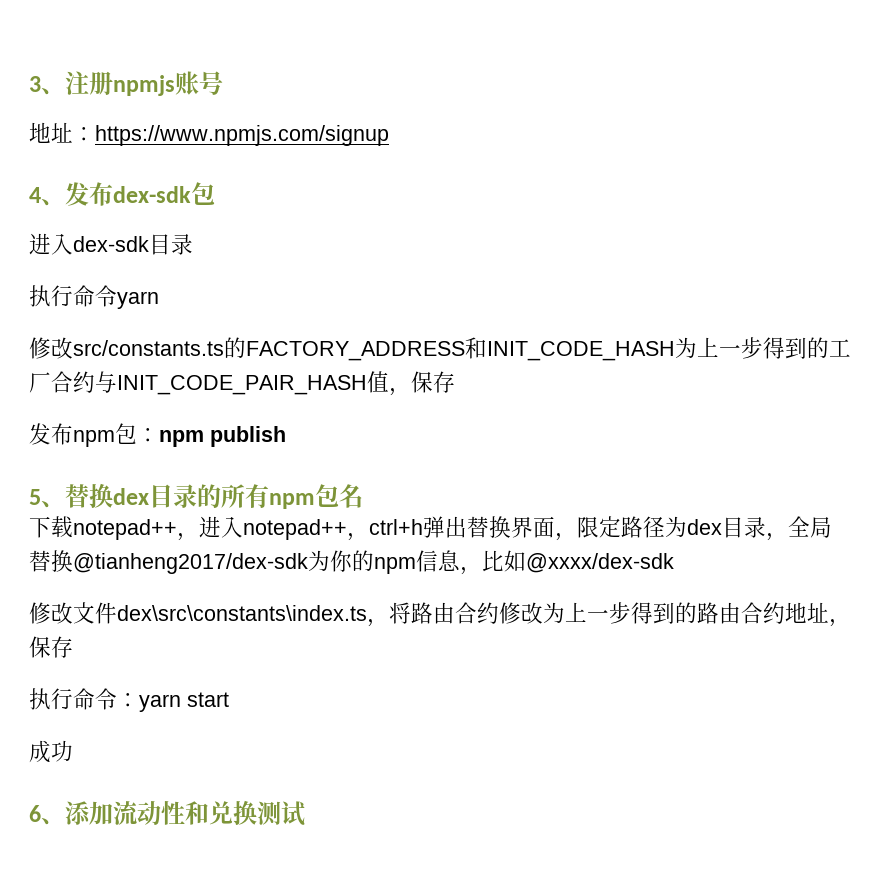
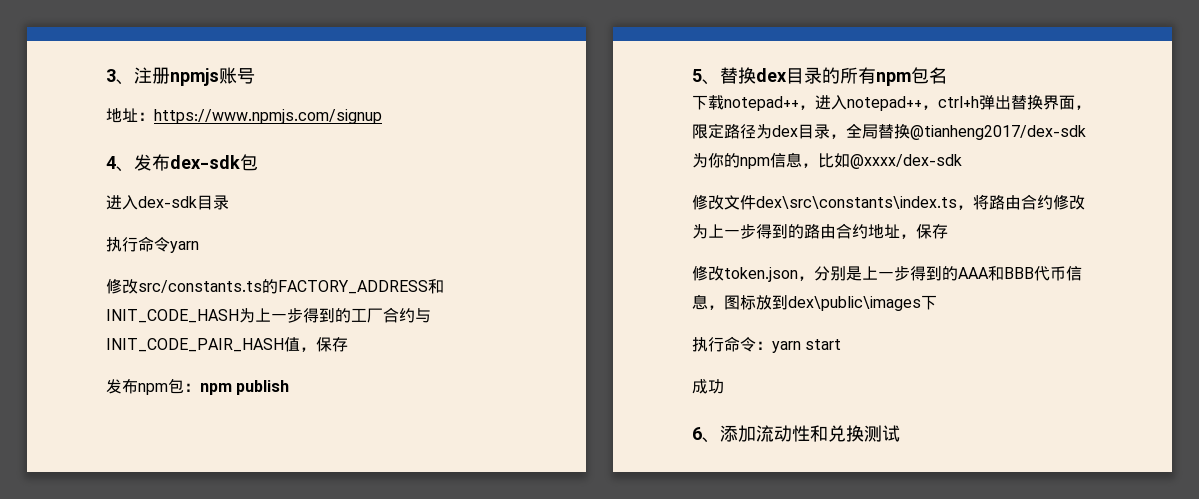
+ 修改token.json，分别是上一步得到的AAA和BBB代币信息，图标放到dex\public\images下

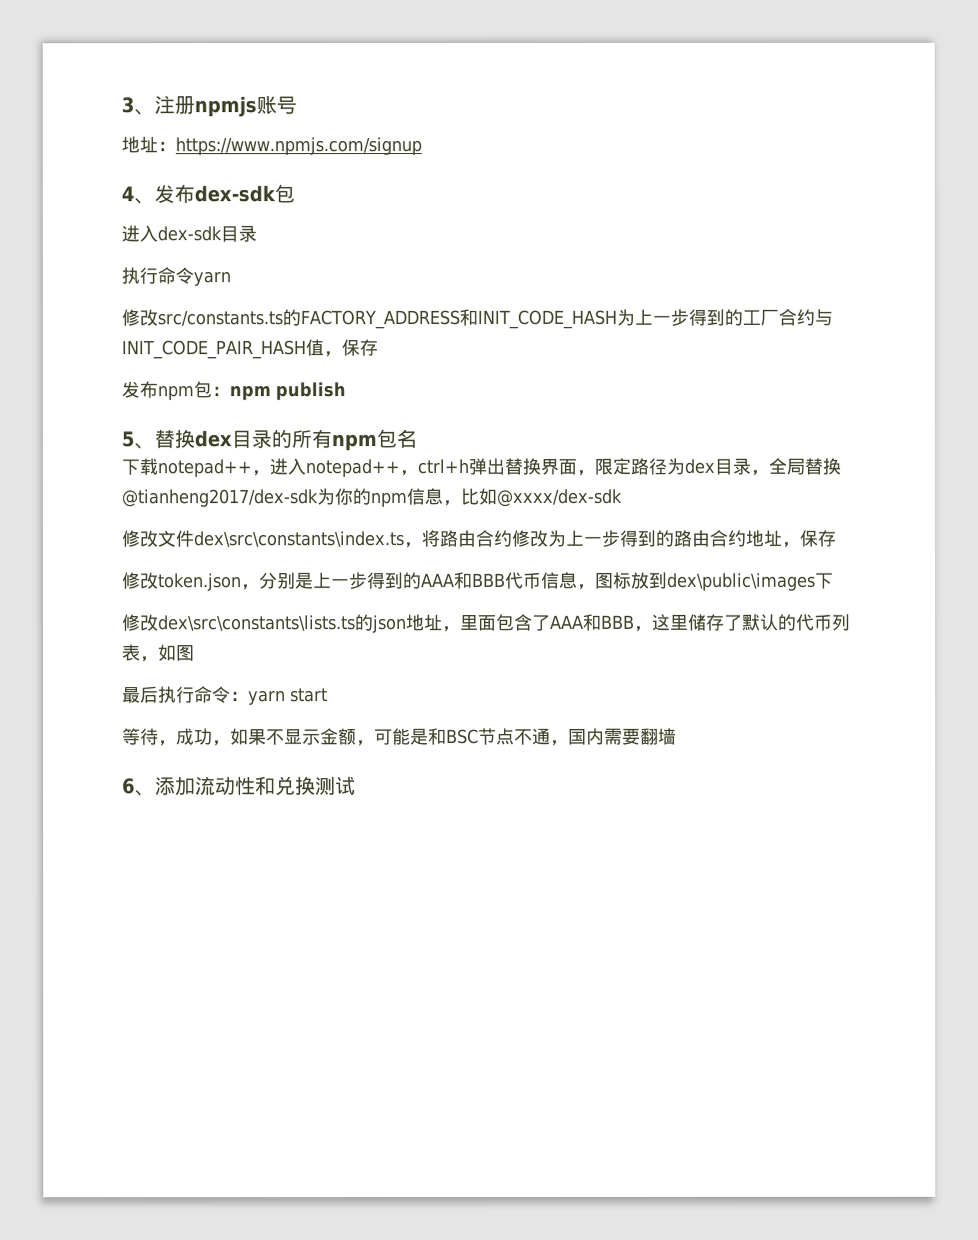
- 执行命令：yarn start
+ 修改dex\src\constants\lists.ts的json地址，里面包含了AAA和BBB，这里储存了默认的代币列表，如图
+ 最后执行命令：yarn start
- 成功
+ 等待，成功，如果不显示金额，可能是和BSC节点不通，国内需要翻墙

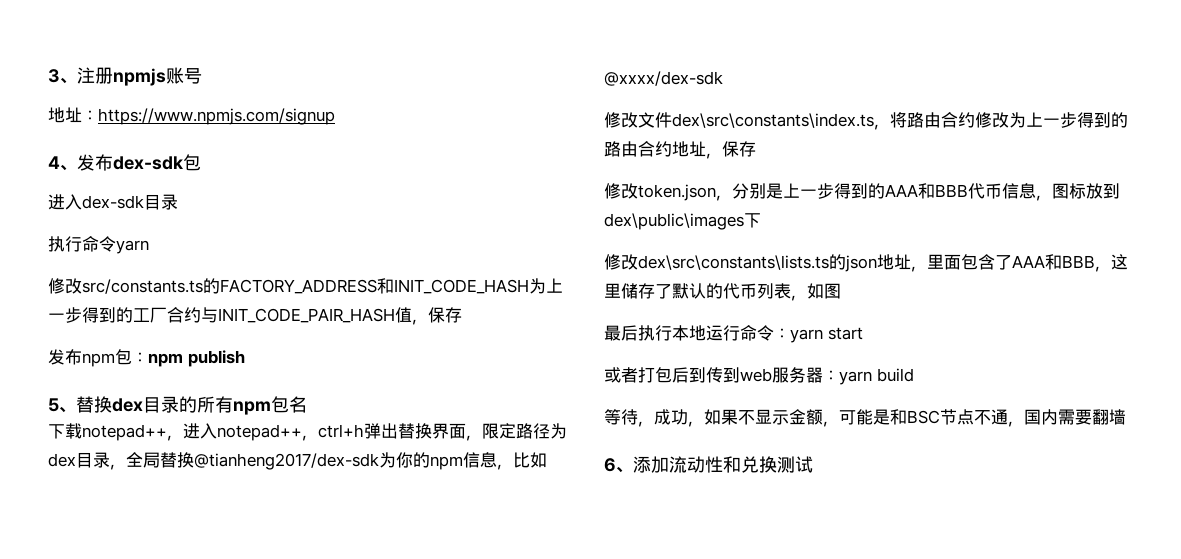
- 最后执行命令：yarn start
+ 最后执行本地运行命令：yarn start
+ 或者打包后到传到web服务器：yarn build

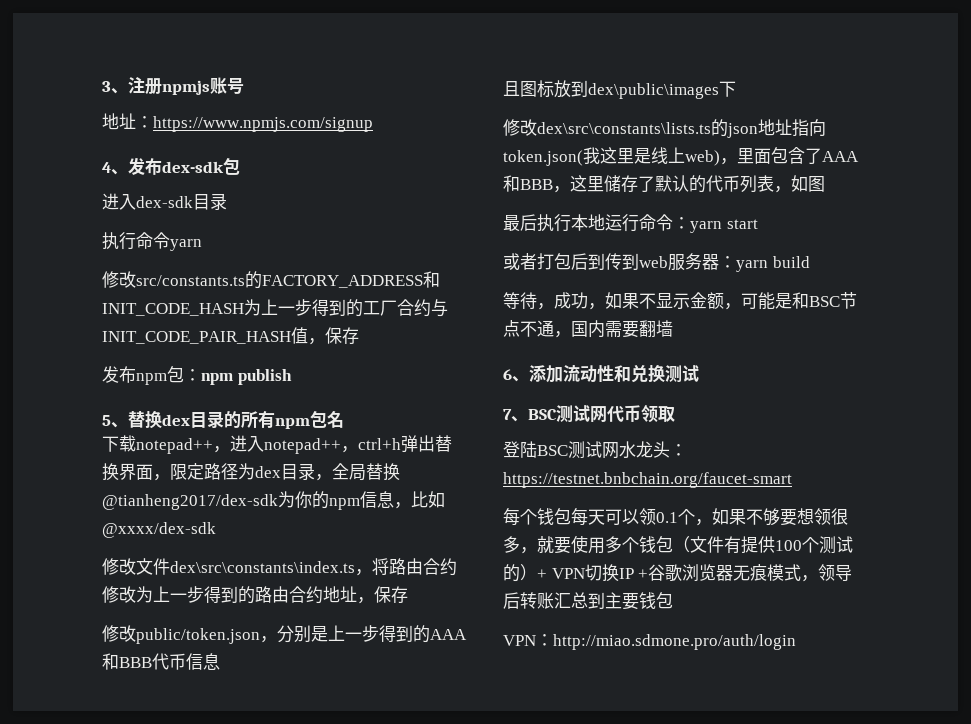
- 修改token.json，分别是上一步得到的AAA和BBB代币信息，图标放到dex\public\images下
+ 修改public/token.json，分别是上一步得到的AAA和BBB代币信息
+ 且图标放到dex\public\images下
- 修改dex\src\constants\lists.ts的json地址，里面包含了AAA和BBB，这里储存了默认的代币列表，如图
+ 修改dex\src\constants\lists.ts的json地址指向token.json(我这里是线上web)，里面包含了AAA和BBB，这里储存了默认的代币列表，如图
+ 7、BSC测试网代币领取
+ 登陆BSC测试网水龙头：https://testnet.bnbchain.org/faucet-smart
+ 每个钱包每天可以领0.1个，如果不够要想领很多，就要使用多个钱包（文件有提供100个测试的）+ VPN切换IP +谷歌浏览器无痕模式，领导后转账汇总到主要钱包
+ VPN：http://miao.sdmone.pro/auth/login

